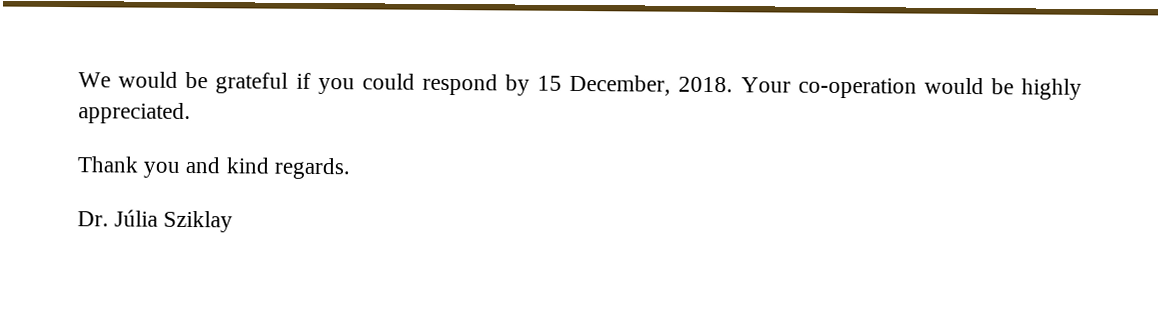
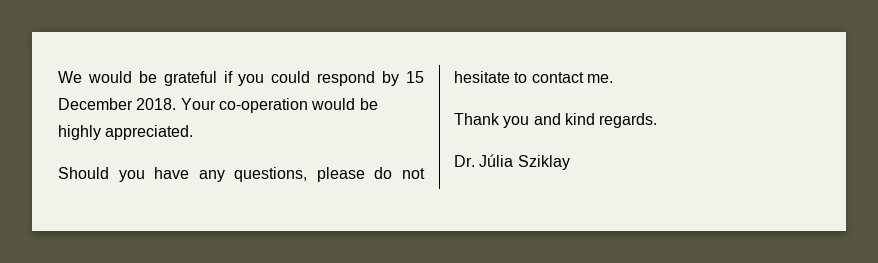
- We would be grateful if you could respond by 15 December, 2018.
+ We would be grateful if you could respond by 15 December 2018.
+ Should you have any questions, please do not hesitate to contact me.

